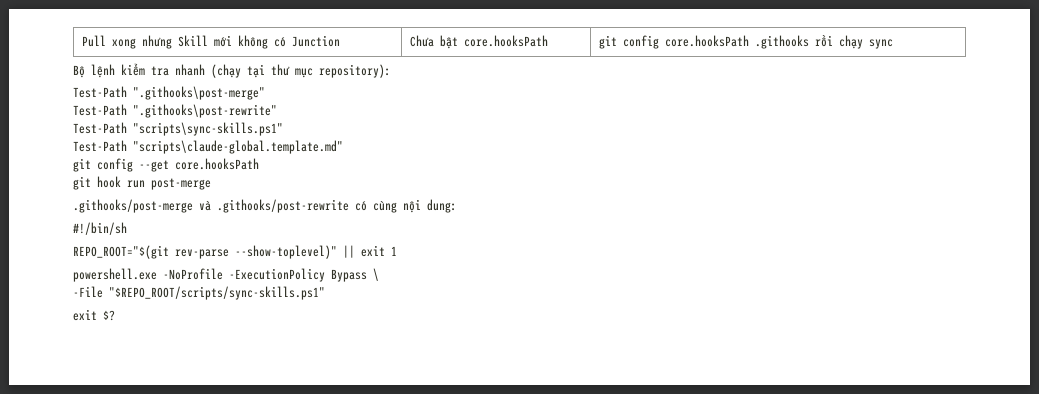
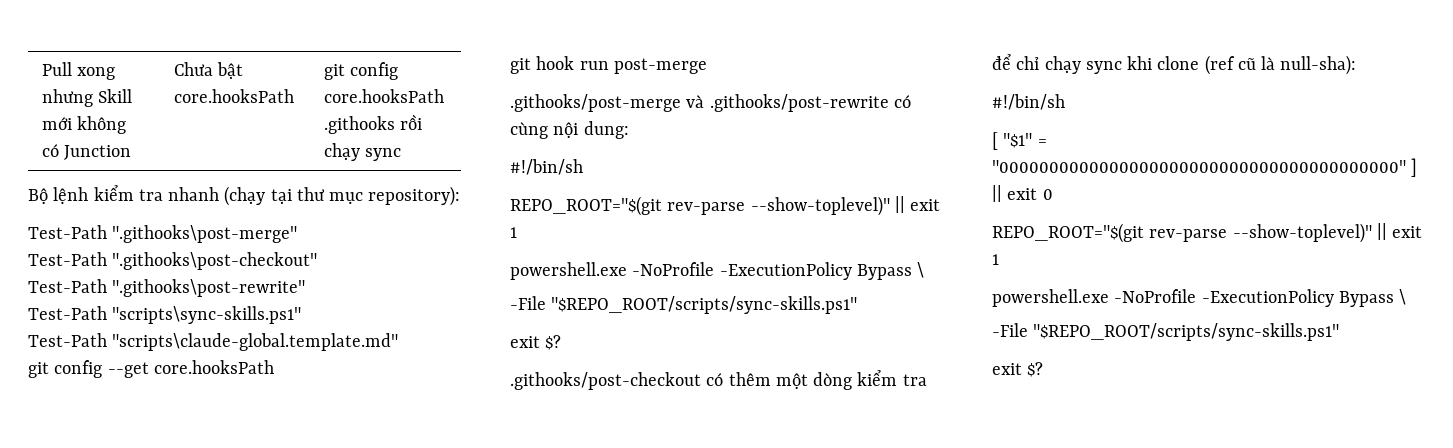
+ Test-Path ".githooks\post-checkout"
+ .githooks/post-checkout có thêm một dòng kiểm tra để chỉ chạy sync khi clone (ref cũ là null-sha):
+ #!/bin/sh
+ [ "$1" = "0000000000000000000000000000000000000000" ] || exit 0
+ REPO_ROOT="$(git rev-parse --show-toplevel)" || exit 1
+ powershell.exe -NoProfile -ExecutionPolicy Bypass \
+ -File "$REPO_ROOT/scripts/sync-skills.ps1"
+ exit $?

